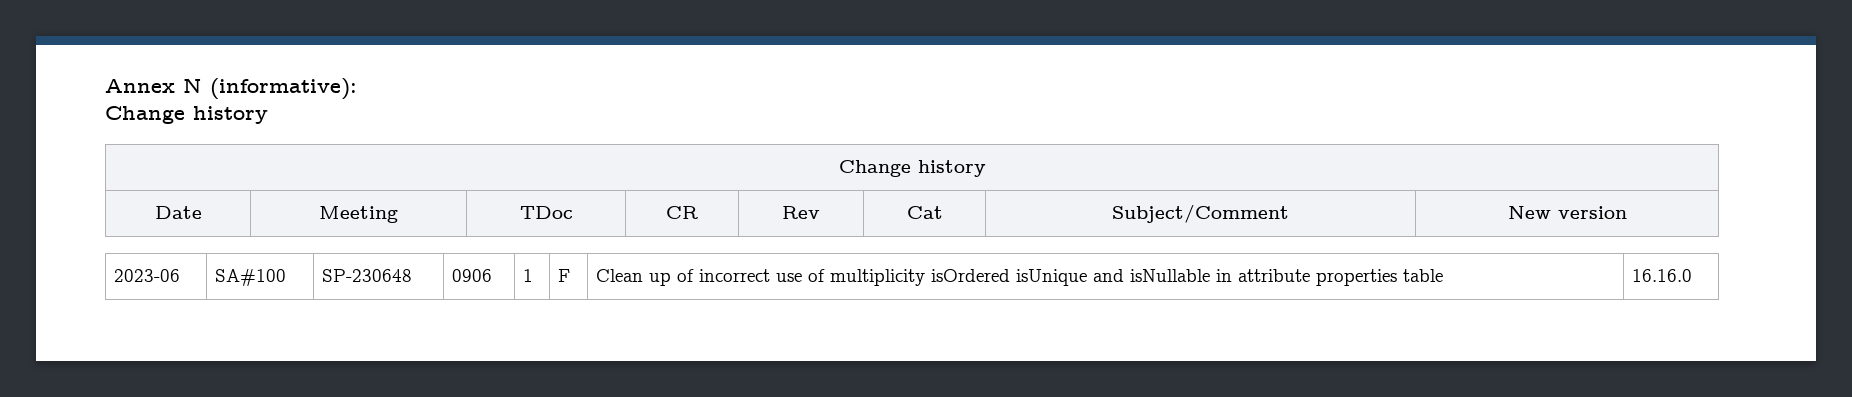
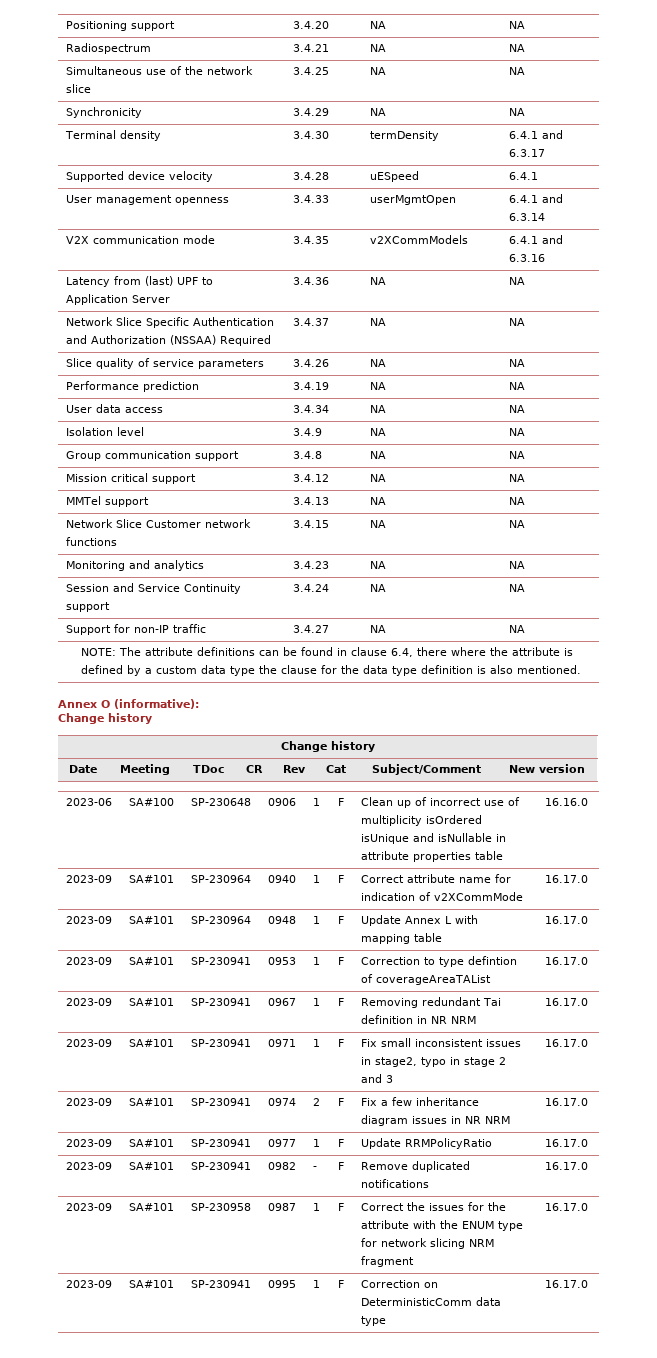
- Annex N (informative):
+ Positioning support | 3.4.20 | NA | NA
+ Radiospectrum | 3.4.21 | NA | NA
+ Simultaneous use of the network slice | 3.4.25 | NA | NA
+ Synchronicity | 3.4.29 | NA | NA
+ Terminal density | 3.4.30 | termDensity | 6.4.1 and 6.3.17
+ Supported device velocity | 3.4.28 | uESpeed | 6.4.1
+ User management openness | 3.4.33 | userMgmtOpen | 6.4.1 and 6.3.14
+ V2X communication mode | 3.4.35 | v2XCommModels | 6.4.1 and 6.3.16
+ Latency from (last) UPF to Application Server | 3.4.36 | NA | NA
+ Network Slice Specific Authentication and Authorization (NSSAA) Required | 3.4.37 | NA | NA
+ Slice quality of service parameters | 3.4.26 | NA | NA
+ Performance prediction | 3.4.19 | NA | NA
+ User data access | 3.4.34 | NA | NA
+ Isolation level | 3.4.9 | NA | NA
+ Group communication support | 3.4.8 | NA | NA
+ Mission critical support | 3.4.12 | NA | NA
+ MMTel support | 3.4.13 | NA | NA
+ Network Slice Customer network functions | 3.4.15 | NA | NA
+ Monitoring and analytics | 3.4.23 | NA | NA
+ Session and Service Continuity support | 3.4.24 | NA | NA
+ Support for non-IP traffic | 3.4.27 | NA | NA
+ NOTE: The attribute definitions can be found in clause 6.4, there where the attribute is defined by a custom data type the clause for the data type definition is also mentioned.
+ Annex O (informative):
+ 2023-09 | SA#101 | SP-230964 | 0940 | 1 | F | Correct attribute name for indication of v2XCommMode | 16.17.0
+ 2023-09 | SA#101 | SP-230964 | 0948 | 1 | F | Update Annex L with mapping table | 16.17.0
+ 2023-09 | SA#101 | SP-230941 | 0953 | 1 | F | Correction to type defintion of coverageAreaTAList | 16.17.0
+ 2023-09 | SA#101 | SP-230941 | 0967 | 1 | F | Removing redundant Tai definition in NR NRM | 16.17.0
+ 2023-09 | SA#101 | SP-230941 | 0971 | 1 | F | Fix small inconsistent issues in stage2, typo in stage 2 and 3 | 16.17.0
+ 2023-09 | SA#101 | SP-230941 | 0974 | 2 | F | Fix a few inheritance diagram issues in NR NRM | 16.17.0
+ 2023-09 | SA#101 | SP-230941 | 0977 | 1 | F | Update RRMPolicyRatio | 16.17.0
+ 2023-09 | SA#101 | SP-230941 | 0982 | - | F | Remove duplicated notifications | 16.17.0
+ 2023-09 | SA#101 | SP-230958 | 0987 | 1 | F | Correct the issues for the attribute with the ENUM type for network slicing NRM fragment | 16.17.0
+ 2023-09 | SA#101 | SP-230941 | 0995 | 1 | F | Correction on DeterministicComm data type | 16.17.0

